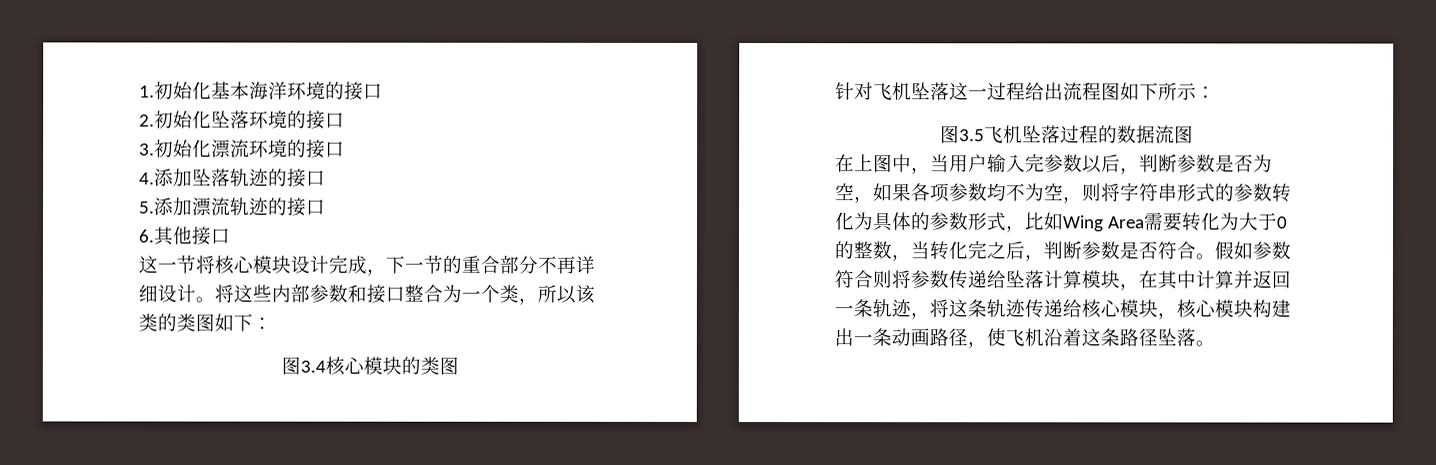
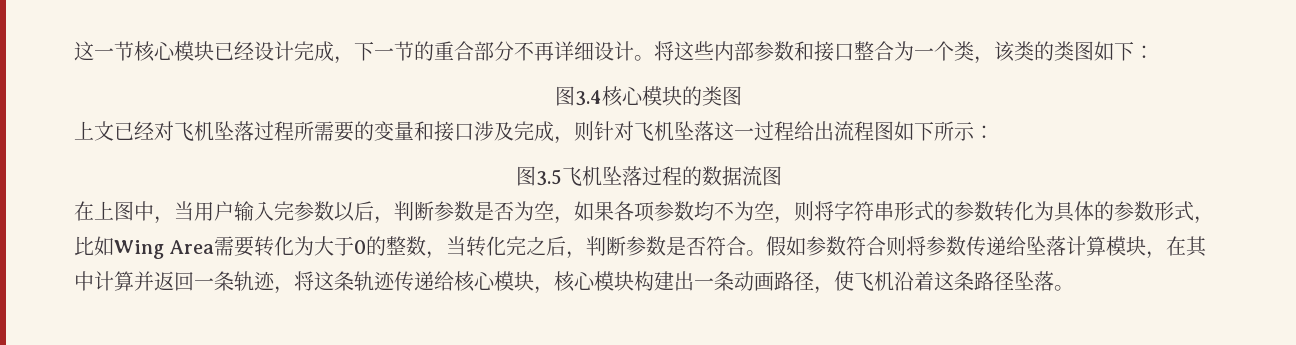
- 1.初始化基本海洋环境的接口
- 2.初始化坠落环境的接口
- 3.初始化漂流环境的接口
- 4.添加坠落轨迹的接口
- 5.添加漂流轨迹的接口
- 6.其他接口
- 这一节将核心模块设计完成，下一节的重合部分不再详细设计。
+ 这一节核心模块已经设计完成，下一节的重合部分不再详细设计。
- 将这些内部参数和接口整合为一个类，所以该类的类图如下：
+ 将这些内部参数和接口整合为一个类，该类的类图如下：
- 针对飞机坠落这一过程给出流程图如下所示：
+ 上文已经对飞机坠落过程所需要的变量和接口涉及完成，则针对飞机坠落这一过程给出流程图如下所示：

